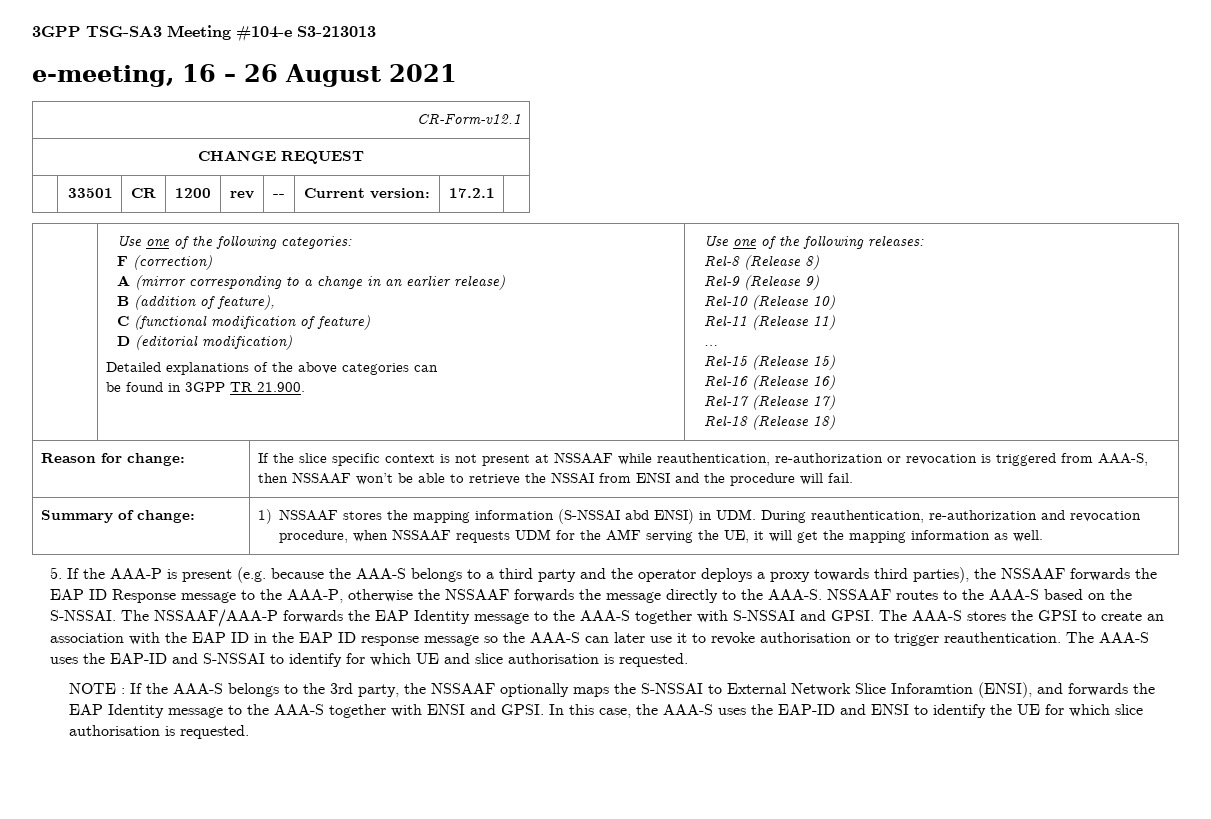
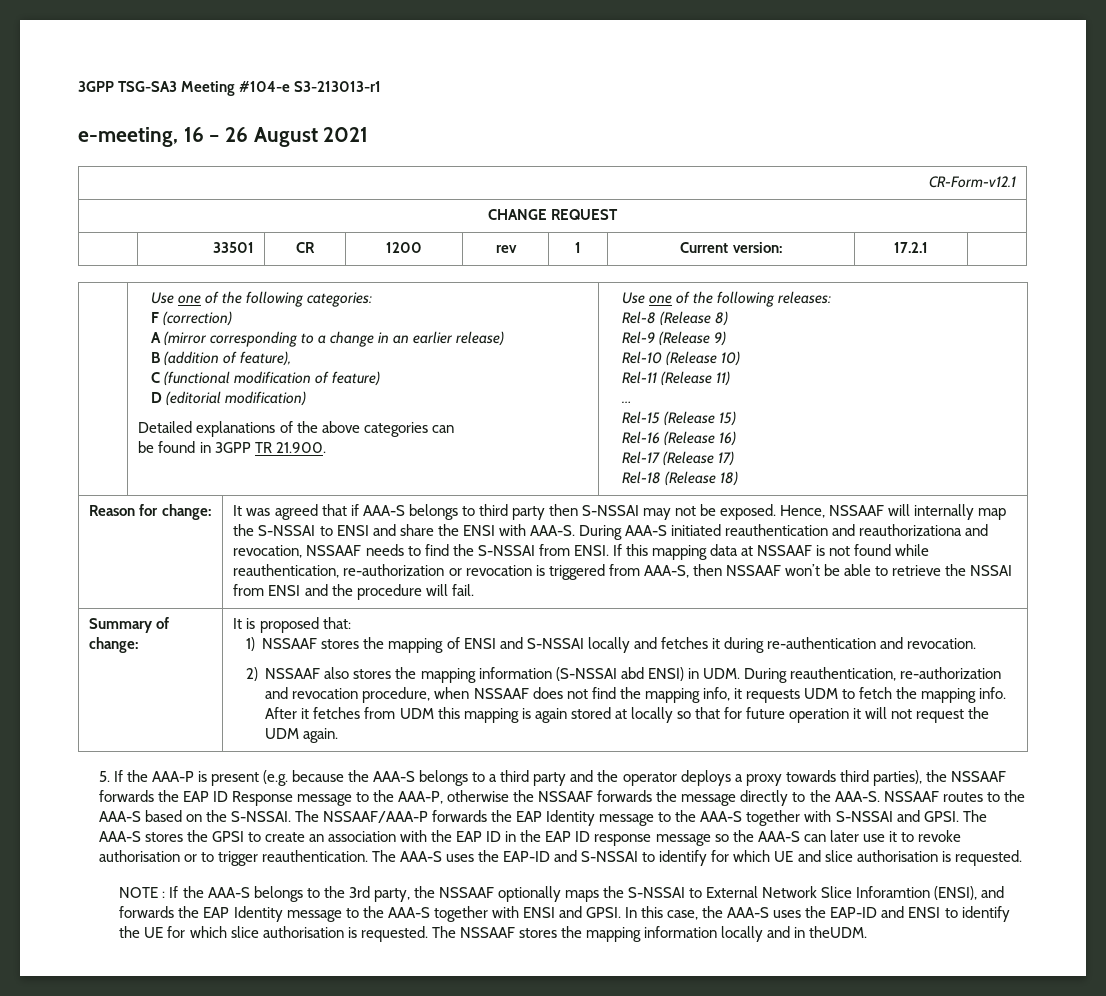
- 3GPP TSG-SA3 Meeting #104-e S3-213013
+ 3GPP TSG-SA3 Meeting #104-e S3-213013-r1
- | 33501 | CR | 1200 | rev | -- | Current version: | 17.2.1 |
+ | 33501 | CR | 1200 | rev | 1 | Current version: | 17.2.1 |
- If the slice specific context is not present at NSSAAF while reauthentication, re-authorization or revocation is triggered from AAA-S, then NSSAAF won’t be able to retrieve the NSSAI from ENSI and the procedure will fail.
+ It was agreed that if AAA-S belongs to third party then S-NSSAI may not be exposed. Hence, NSSAAF will internally map the S-NSSAI to ENSI and share the ENSI with AAA-S. During AAA-S initiated reauthentication and reauthorizationa and revocation, NSSAAF needs to find the S-NSSAI from ENSI. If this mapping data at NSSAAF is not found while reauthentication, re-authorization or revocation is triggered from AAA-S, then NSSAAF won’t be able to retrieve the NSSAI from ENSI and the procedure will fail.
+ It is proposed that:
- 1) NSSAAF stores the mapping information (S-NSSAI abd ENSI) in UDM. During reauthentication, re-authorization and revocation procedure, when NSSAAF requests UDM for the AMF serving the UE, it will get the mapping information as well.
+ 1) NSSAAF stores the mapping of ENSI and S-NSSAI locally and fetches it during re-authentication and revocation.
+ 2) NSSAAF also stores the mapping information (S-NSSAI abd ENSI) in UDM. During reauthentication, re-authorization and revocation procedure, when NSSAAF does not find the mapping info, it requests UDM to fetch the mapping info. After it fetches from UDM this mapping is again stored at locally so that for future operation it will not request the UDM again.
+ The NSSAAF stores the mapping information locally and in theUDM.

